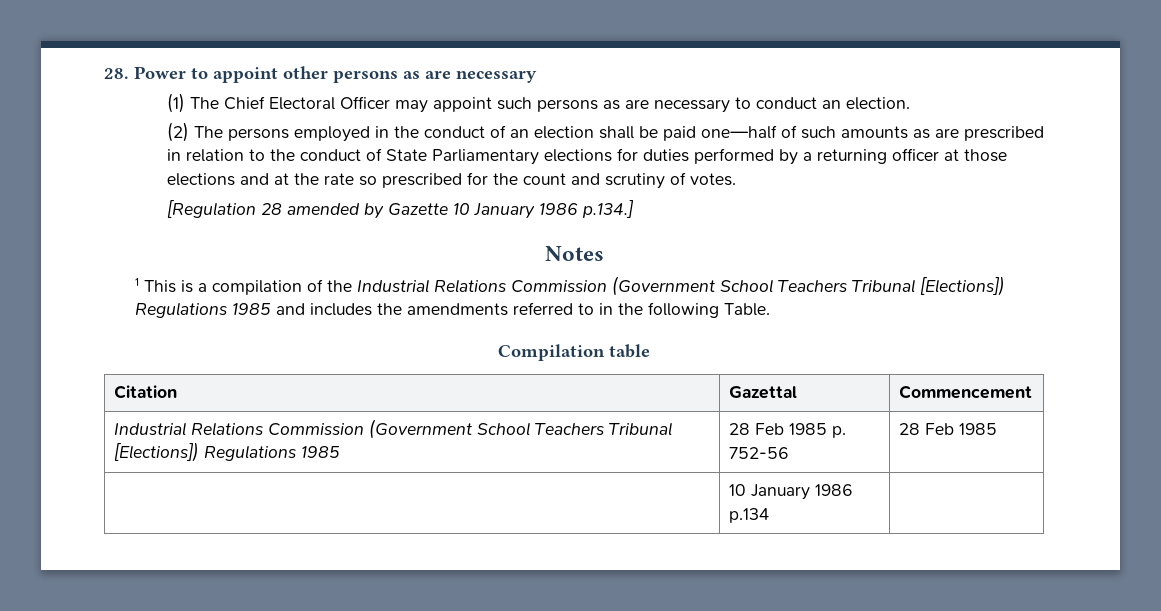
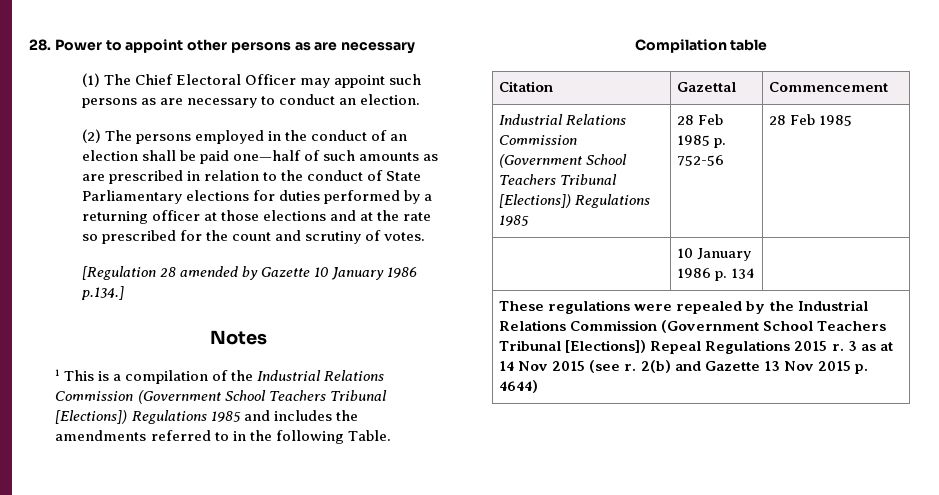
- | 10 January 1986 p.134 |
+ | 10 January 1986 p. 134 |
+ These regulations were repealed by the Industrial Relations Commission (Government School Teachers Tribunal [Elections]) Repeal Regulations 2015 r. 3 as at 14 Nov 2015 (see r. 2(b) and Gazette 13 Nov 2015 p. 4644)

